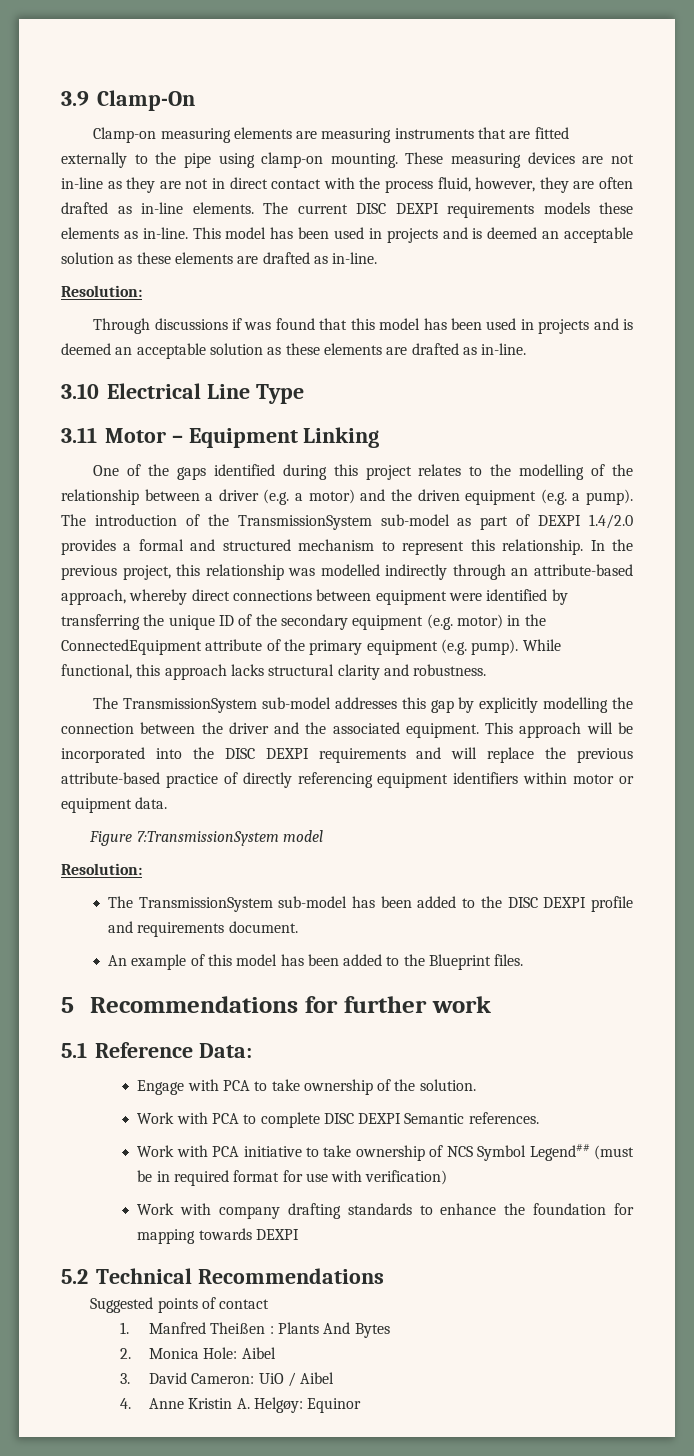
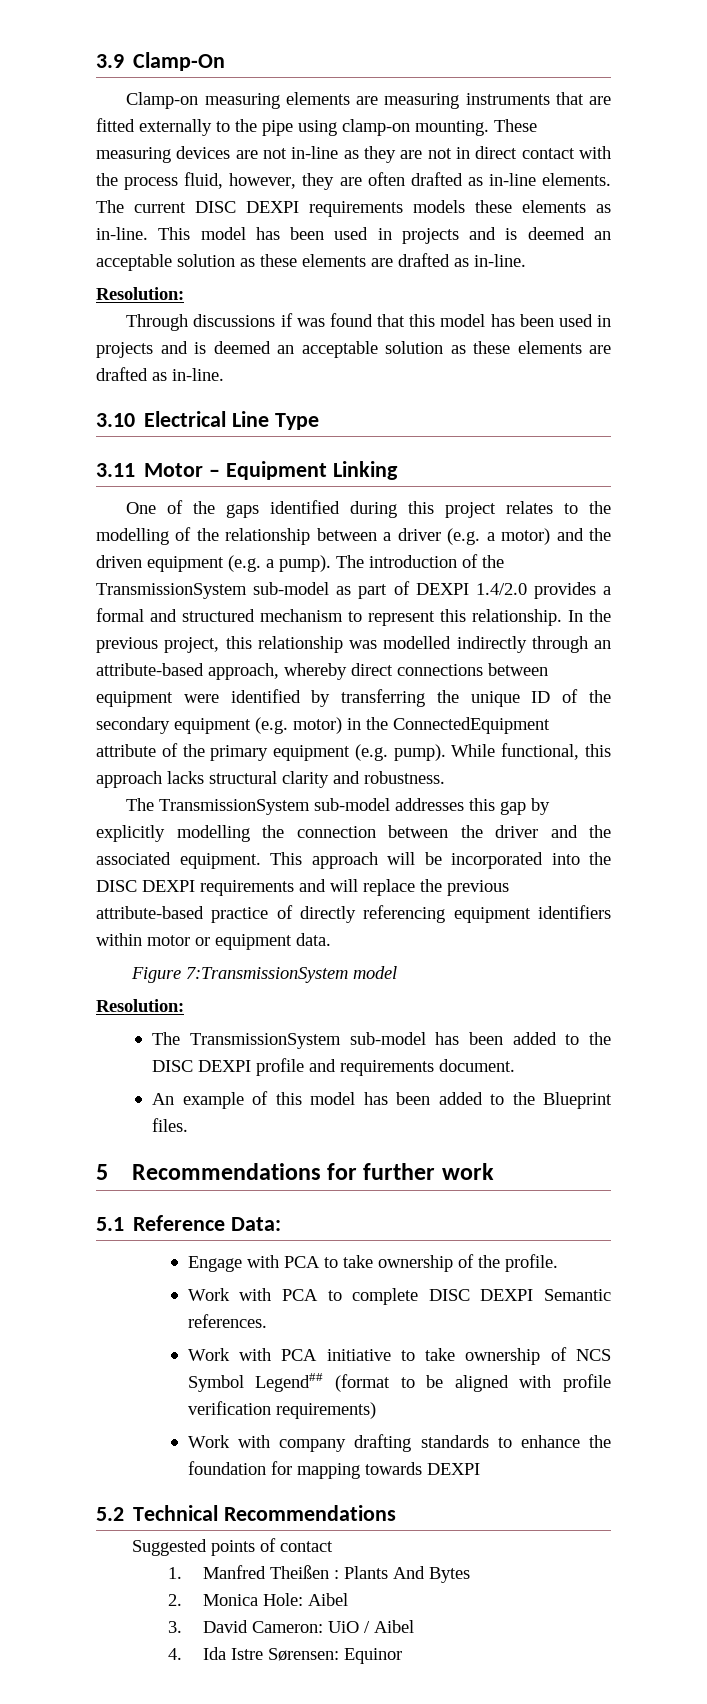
- Engage with PCA to take ownership of the solution.
+ Engage with PCA to take ownership of the profile.
- Work with PCA initiative to take ownership of NCS Symbol Legend## (must be in required format for use with verification)
+ Work with PCA initiative to take ownership of NCS Symbol Legend## (format to be aligned with profile verification requirements)
- 4. Anne Kristin A. Helgøy: Equinor
+ 4. Ida Istre Sørensen: Equinor

